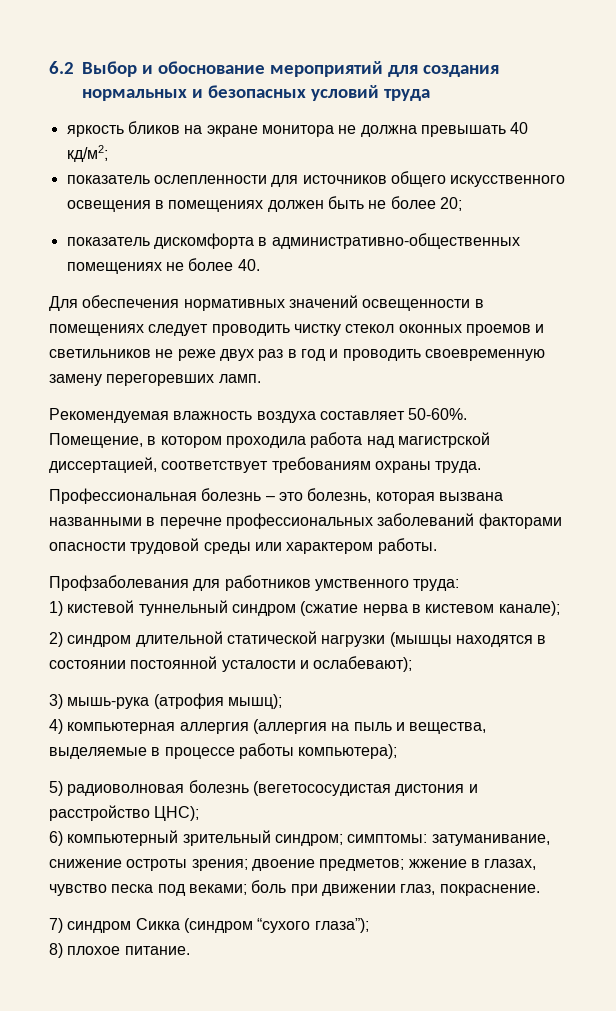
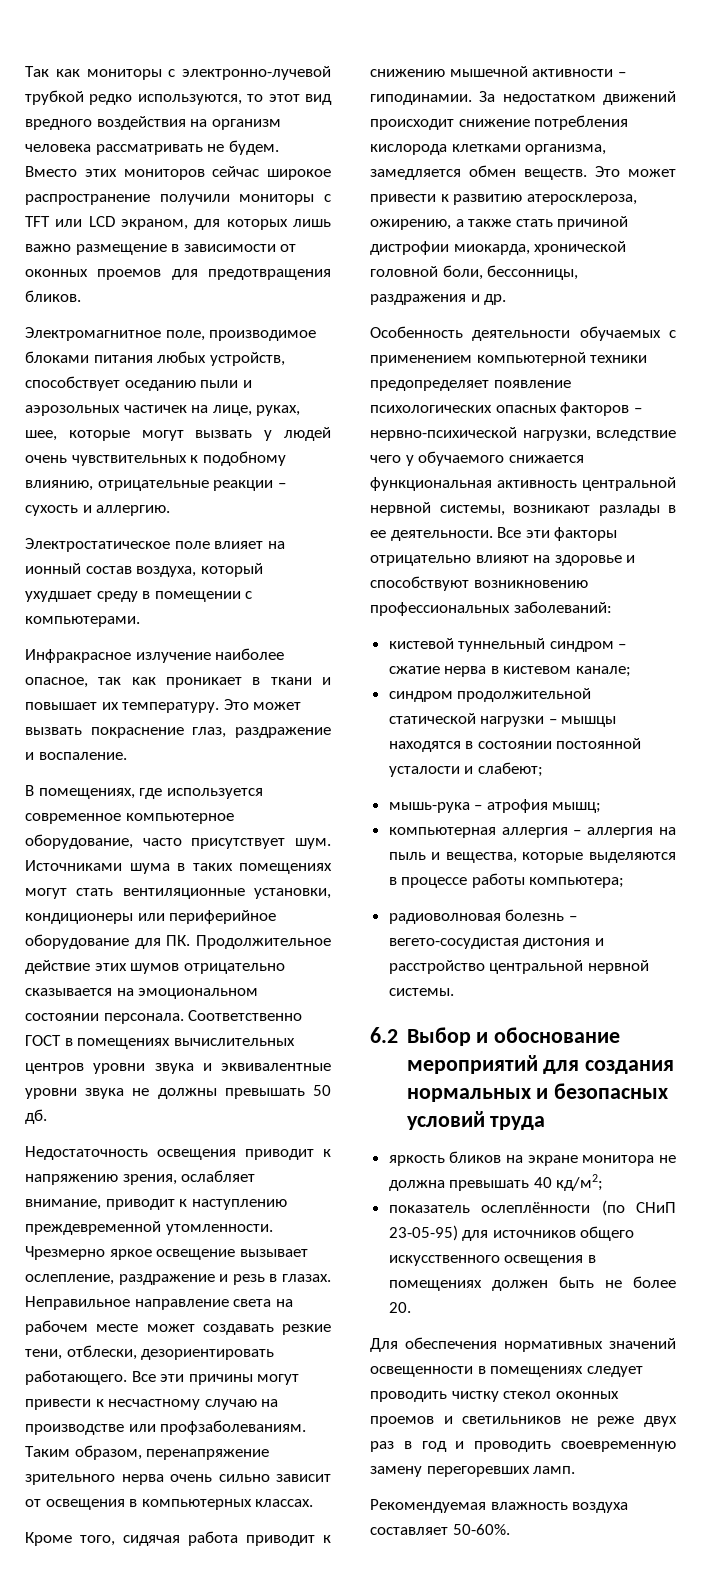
+ Так как мониторы с электронно-лучевой трубкой редко используются, то этот вид вредного воздействия на организм человека рассматривать не будем. Вместо этих мониторов сейчас широкое распространение получили мониторы с TFT или LCD экраном, для которых лишь важно размещение в зависимости от оконных проемов для предотвращения бликов.
+ Электромагнитное поле, производимое блоками питания любых устройств, способствует оседанию пыли и аэрозольных частичек на лице, руках, шее, которые могут вызвать у людей очень чувствительных к подобному влиянию, отрицательные реакции – сухость и аллергию.
+ Электростатическое поле влияет на ионный состав воздуха, который ухудшает среду в помещении с компьютерами.
+ Инфракрасное излучение наиболее опасное, так как проникает в ткани и повышает их температуру. Это может вызвать покраснение глаз, раздражение и воспаление.
+ В помещениях, где используется современное компьютерное оборудование, часто присутствует шум. Источниками шума в таких помещениях могут стать вентиляционные установки, кондиционеры или периферийное оборудование для ПК. Продолжительное действие этих шумов отрицательно сказывается на эмоциональном состоянии персонала. Соответственно ГОСТ в помещениях вычислительных центров уровни звука и эквивалентные уровни звука не должны превышать 50 дб.
+ Недостаточность освещения приводит к напряжению зрения, ослабляет внимание, приводит к наступлению преждевременной утомленности. Чрезмерно яркое освещение вызывает ослепление, раздражение и резь в глазах. Неправильное направление света на рабочем месте может создавать резкие тени, отблески, дезориентировать работающего. Все эти причины могут привести к несчастному случаю на производстве или профзаболеваниям. Таким образом, перенапряжение зрительного нерва очень сильно зависит от освещения в компьютерных классах.
+ Кроме того, сидячая работа приводит к снижению мышечной активности – гиподинамии. За недостатком движений происходит снижение потребления кислорода клетками организма, замедляется обмен веществ. Это может привести к развитию атеросклероза, ожирению, а также стать причиной дистрофии миокарда, хронической головной боли, бессонницы, раздражения и др.
+ Особенность деятельности обучаемых с применением компьютерной техники предопределяет появление психологических опасных факторов – нервно-психической нагрузки, вследствие чего у обучаемого снижается функциональная активность центральной нервной системы, возникают разлады в ее деятельности. Все эти факторы отрицательно влияют на здоровье и способствуют возникновению профессиональных заболеваний:
+ кистевой туннельный синдром – сжатие нерва в кистевом канале;
+ синдром продолжительной статической нагрузки – мышцы находятся в состоянии постоянной усталости и слабеют;
+ мышь-рука – атрофия мышц;
+ компьютерная аллергия – аллергия на пыль и вещества, которые выделяются в процессе работы компьютера;
+ радиоволновая болезнь – вегето-сосудистая дистония и расстройство центральной нервной системы.
- показатель ослепленности для источников общего искусственного освещения в помещениях должен быть не более 20;
- показатель дискомфорта в административно-общественных помещениях не более 40.
+ показатель ослеплённости (по СНиП 23-05-95) для источников общего искусственного освещения в помещениях должен быть не более 20.
- Помещение, в котором проходила работа над магистрской диссертацией, соответствует требованиям охраны труда.
- Профессиональная болезнь – это болезнь, которая вызвана названными в перечне профессиональных заболеваний факторами опасности трудовой среды или характером работы.
- Профзаболевания для работников умственного труда:
- 1) кистевой туннельный синдром (сжатие нерва в кистевом канале);
- 2) синдром длительной статической нагрузки (мышцы находятся в состоянии постоянной усталости и ослабевают);
- 3) мышь-рука (атрофия мышц);
- 4) компьютерная аллергия (аллергия на пыль и вещества, выделяемые в процессе работы компьютера);
- 5) радиоволновая болезнь (вегетососудистая дистония и расстройство ЦНС);
- 6) компьютерный зрительный синдром; симптомы: затуманивание, снижение остроты зрения; двоение предметов; жжение в глазах, чувство песка под веками; боль при движении глаз, покраснение.
- 7) синдром Сикка (синдром “сухого глаза”);
- 8) плохое питание.

